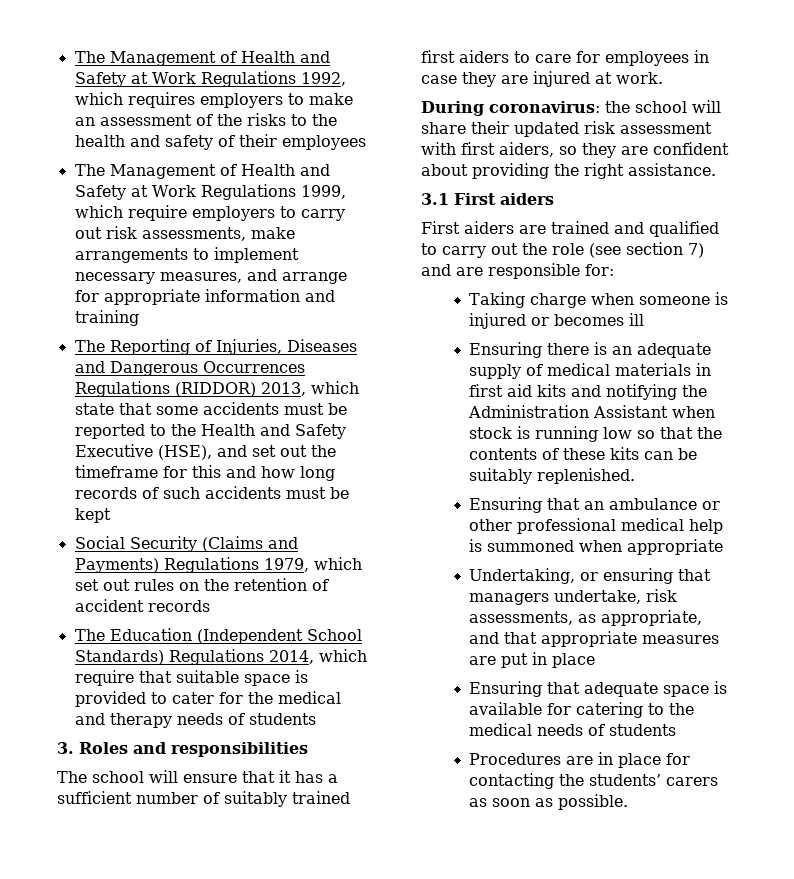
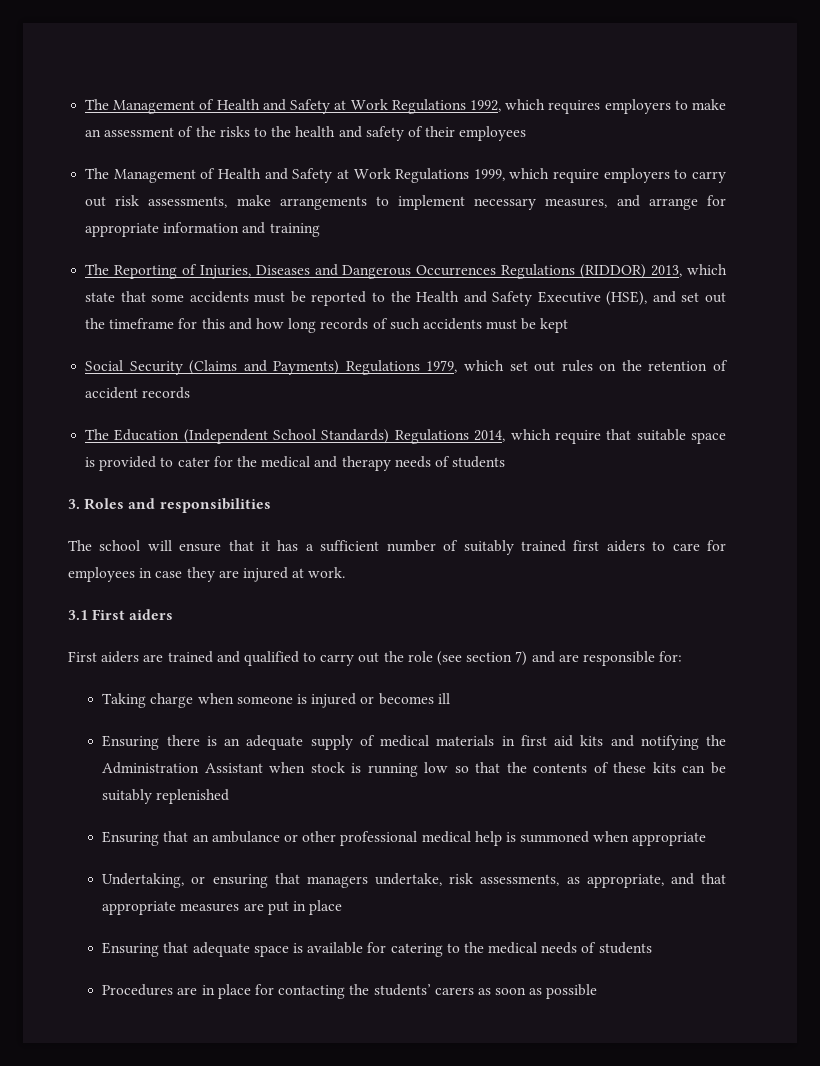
- During coronavirus: the school will share their updated risk assessment with first aiders, so they are confident about providing the right assistance.
- Ensuring there is an adequate supply of medical materials in first aid kits and notifying the Administration Assistant when stock is running low so that the contents of these kits can be suitably replenished.
+ Ensuring there is an adequate supply of medical materials in first aid kits and notifying the Administration Assistant when stock is running low so that the contents of these kits can be suitably replenished
- Procedures are in place for contacting the students’ carers as soon as possible.
+ Procedures are in place for contacting the students’ carers as soon as possible

